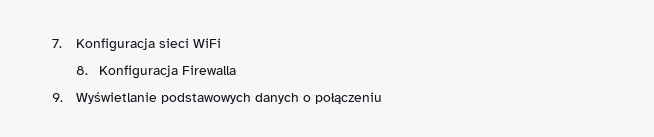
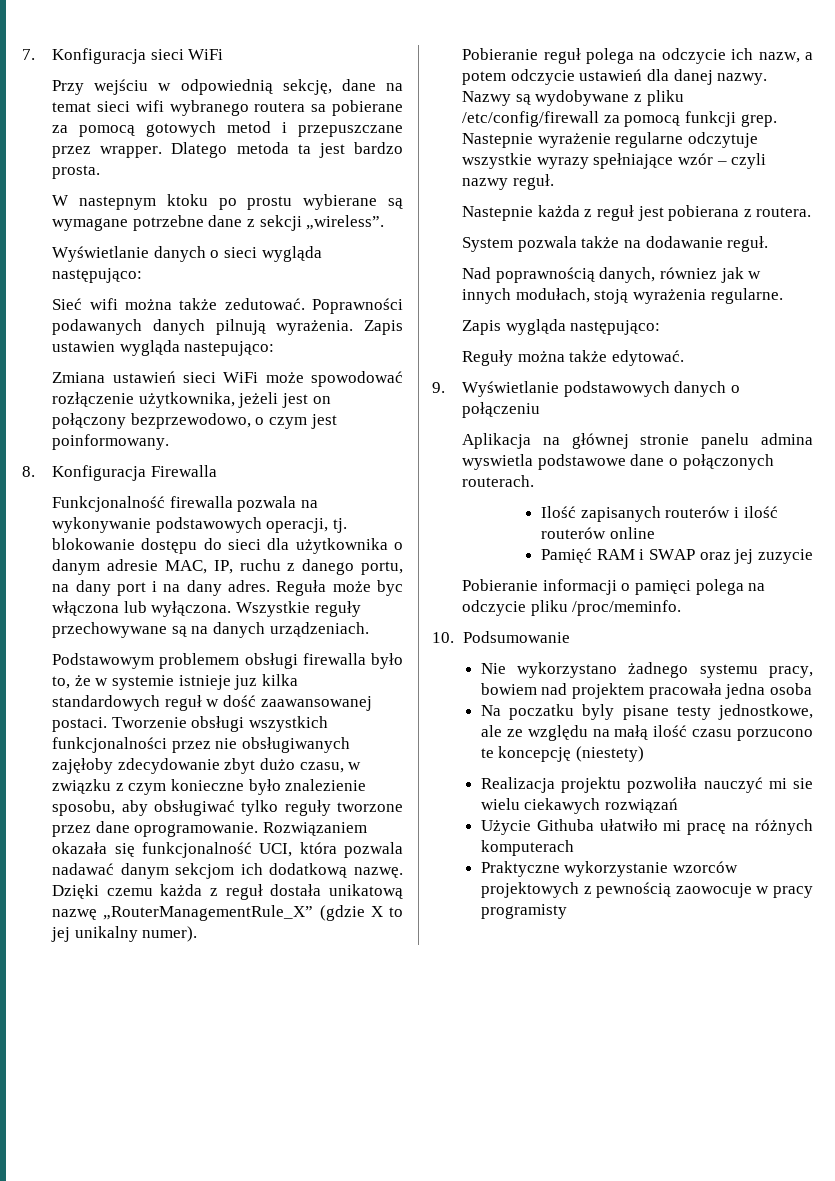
+ Przy wejściu w odpowiednią sekcję, dane na temat sieci wifi wybranego routera sa pobierane za pomocą gotowych metod i przepuszczane przez wrapper. Dlatego metoda ta jest bardzo prosta.
+ W nastepnym ktoku po prostu wybierane są wymagane potrzebne dane z sekcji „wireless”.
+ Wyświetlanie danych o sieci wygląda następująco:
+ Sieć wifi można także zedutować. Poprawności podawanych danych pilnują wyrażenia. Zapis ustawien wygląda nastepująco:
+ Zmiana ustawień sieci WiFi może spowodować rozłączenie użytkownika, jeżeli jest on połączony bezprzewodowo, o czym jest poinformowany.
  8. Konfiguracja Firewalla
+ Funkcjonalność firewalla pozwala na wykonywanie podstawowych operacji, tj. blokowanie dostępu do sieci dla użytkownika o danym adresie MAC, IP, ruchu z danego portu, na dany port i na dany adres. Reguła może byc włączona lub wyłączona. Wszystkie reguły przechowywane są na danych urządzeniach.
+ Podstawowym problemem obsługi firewalla było to, że w systemie istnieje juz kilka standardowych reguł w dość zaawansowanej postaci. Tworzenie obsługi wszystkich funkcjonalności przez nie obsługiwanych zajęłoby zdecydowanie zbyt dużo czasu, w związku z czym konieczne było znalezienie sposobu, aby obsługiwać tylko reguły tworzone przez dane oprogramowanie. Rozwiązaniem okazała się funkcjonalność UCI, która pozwala nadawać danym sekcjom ich dodatkową nazwę. Dzięki czemu każda z reguł dostała unikatową nazwę „RouterManagementRule_X” (gdzie X to jej unikalny numer).
+ Pobieranie reguł polega na odczycie ich nazw, a potem odczycie ustawień dla danej nazwy. Nazwy są wydobywane z pliku /etc/config/firewall za pomocą funkcji grep. Nastepnie wyrażenie regularne odczytuje wszystkie wyrazy spełniające wzór – czyli nazwy reguł.
+ Nastepnie każda z reguł jest pobierana z routera.
+ System pozwala także na dodawanie reguł.
+ Nad poprawnością danych, równiez jak w innych modułach, stoją wyrażenia regularne.
+ Zapis wygląda następująco:
+ Reguły można także edytować.
+ Aplikacja na głównej stronie panelu admina wyswietla podstawowe dane o połączonych routerach.
+ Ilość zapisanych routerów i ilość routerów online
+ Pamięć RAM i SWAP oraz jej zuzycie
+ Pobieranie informacji o pamięci polega na odczycie pliku /proc/meminfo.
+ 10. Podsumowanie
+ Nie wykorzystano żadnego systemu pracy, bowiem nad projektem pracowała jedna osoba
+ Na poczatku byly pisane testy jednostkowe, ale ze względu na małą ilość czasu porzucono te koncepcję (niestety)
+ Realizacja projektu pozwoliła nauczyć mi sie wielu ciekawych rozwiązań
+ Użycie Githuba ułatwiło mi pracę na różnych komputerach
+ Praktyczne wykorzystanie wzorców projektowych z pewnością zaowocuje w pracy programisty

